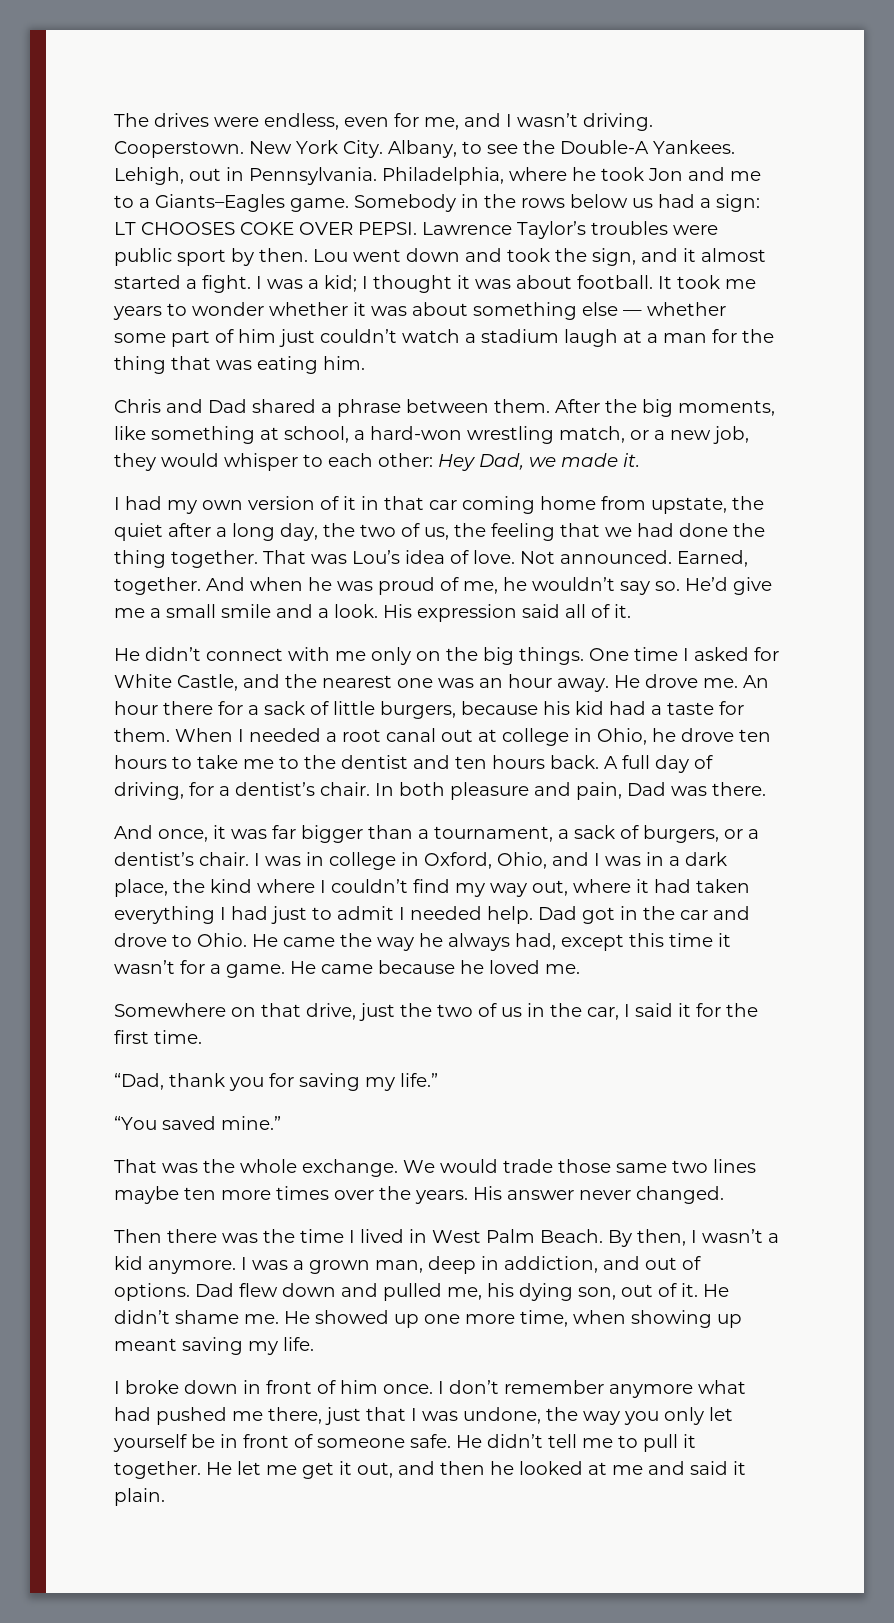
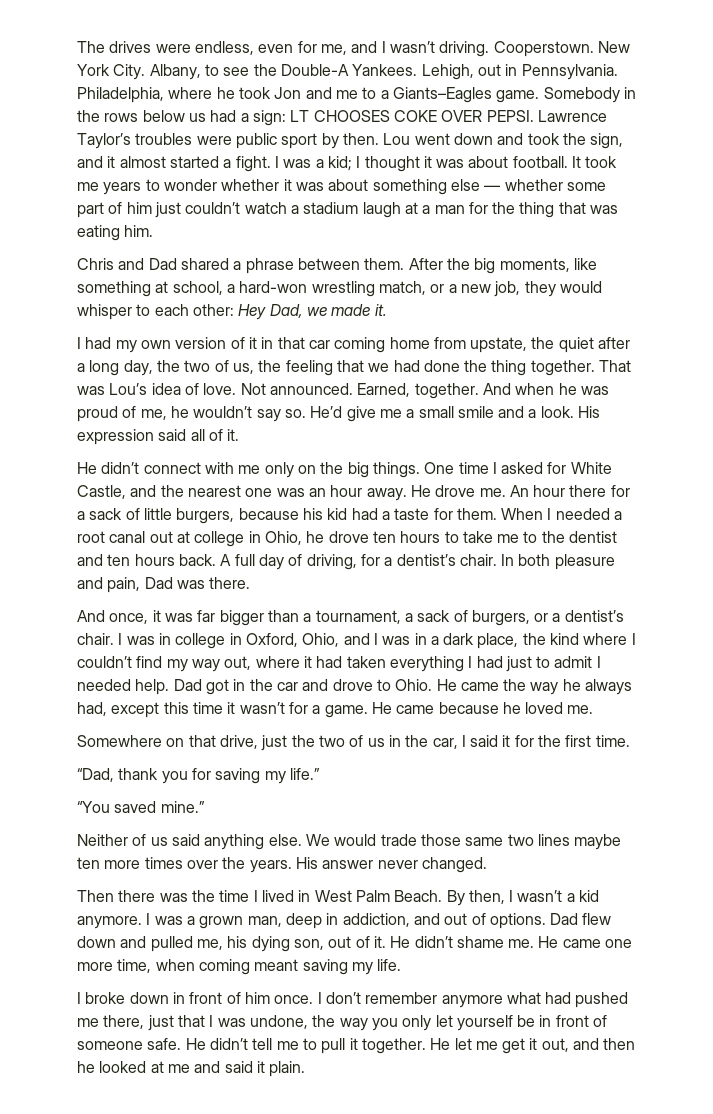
- That was the whole exchange.
+ Neither of us said anything else.
- He showed up one more time, when showing up meant saving my life.
+ He came one more time, when coming meant saving my life.

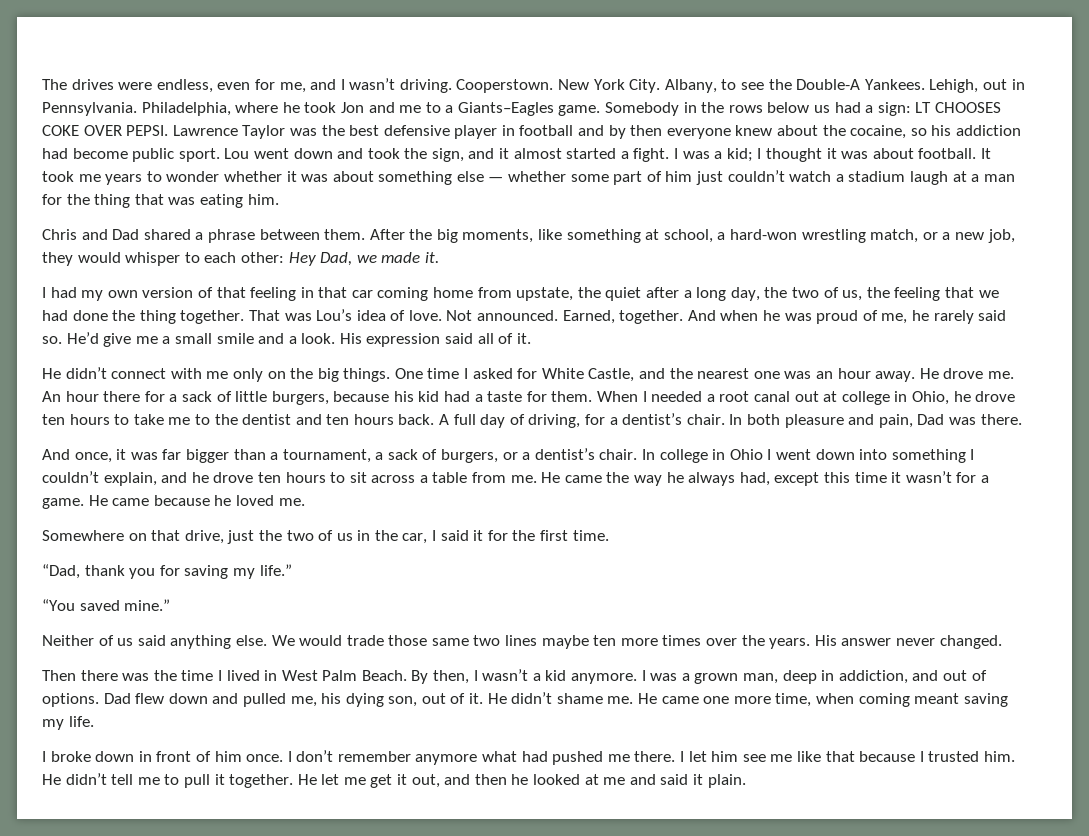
- Lawrence Taylor’s troubles were public sport by then.
+ Lawrence Taylor was the best defensive player in football and by then everyone knew about the cocaine, so his addiction had become public sport.
- I had my own version of it in that car coming home from upstate, the quiet after a long day, the two of us, the feeling that we had done the thing together.
+ I had my own version of that feeling in that car coming home from upstate, the quiet after a long day, the two of us, the feeling that we had done the thing together.
- And when he was proud of me, he wouldn’t say so.
+ And when he was proud of me, he rarely said so.
- I was in college in Oxford, Ohio, and I was in a dark place, the kind where I couldn’t find my way out, where it had taken everything I had just to admit I needed help. Dad got in the car and drove to Ohio.
+ In college in Ohio I went down into something I couldn’t explain, and he drove ten hours to sit across a table from me.
- I don’t remember anymore what had pushed me there, just that I was undone, the way you only let yourself be in front of someone safe.
+ I don’t remember anymore what had pushed me there. I let him see me like that because I trusted him.

